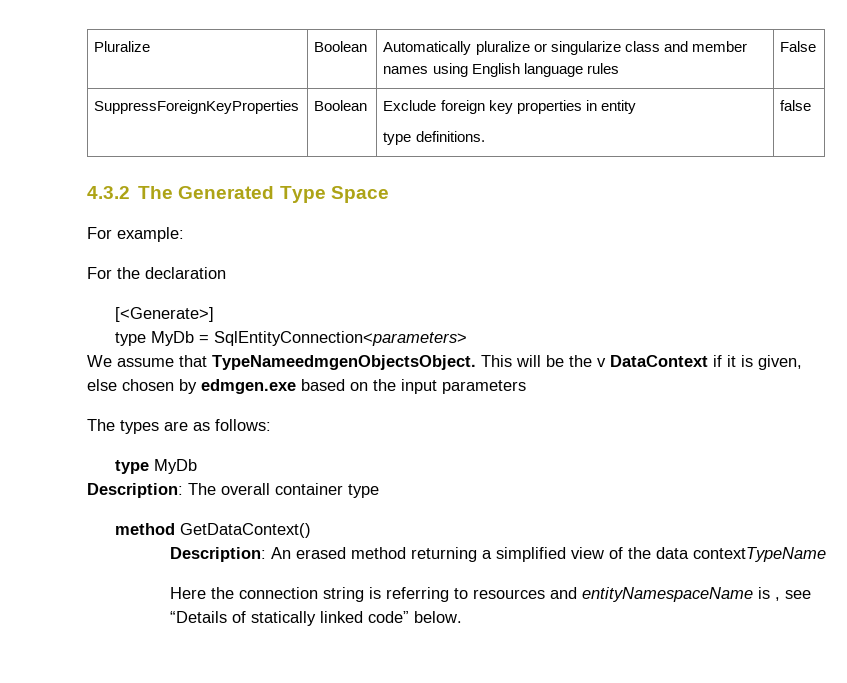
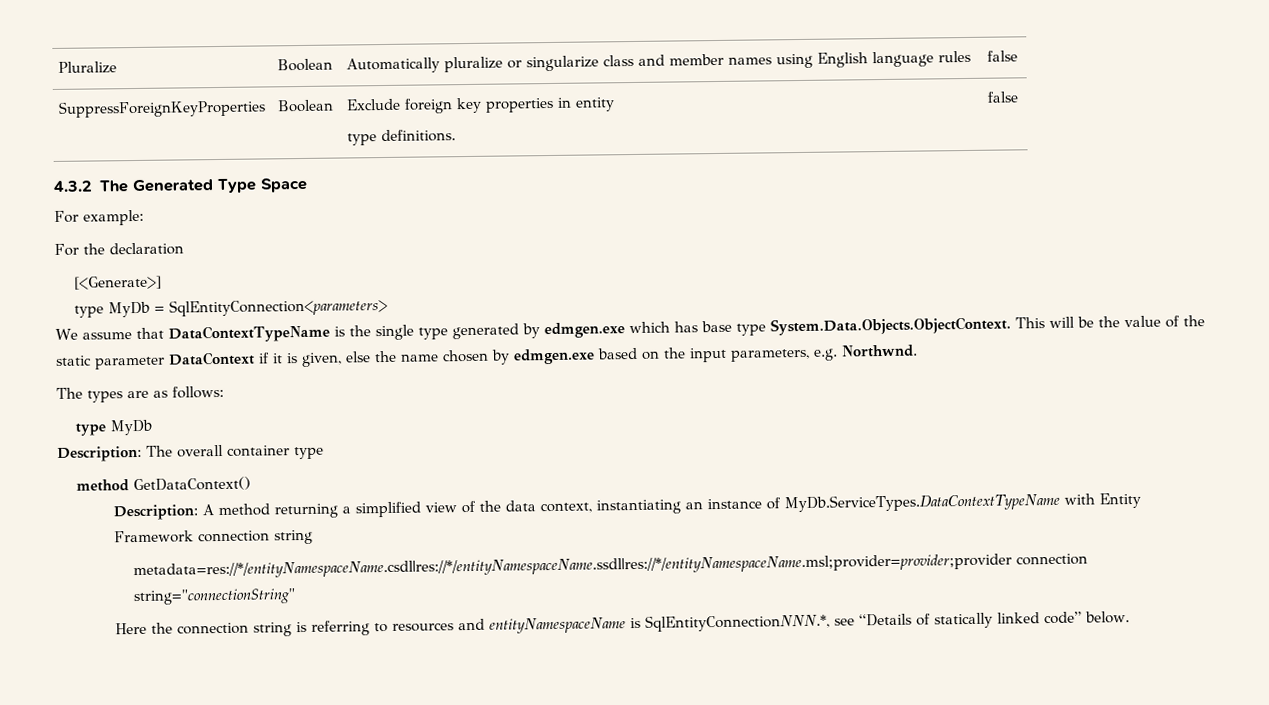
- Pluralize | Boolean | Automatically pluralize or singularize class and member names using English language rules | False
+ Pluralize | Boolean | Automatically pluralize or singularize class and member names using English language rules | false
- We assume that TypeNameedmgenObjectsObject. This will be the v DataContext if it is given, else chosen by edmgen.exe based on the input parameters
+ We assume that DataContextTypeName is the single type generated by edmgen.exe which has base type System.Data.Objects.ObjectContext. This will be the value of the static parameter DataContext if it is given, else the name chosen by edmgen.exe based on the input parameters, e.g. Northwnd.
- Description: An erased method returning a simplified view of the data contextTypeName
+ Description: A method returning a simplified view of the data context, instantiating an instance of MyDb.ServiceTypes.DataContextTypeName with Entity Framework connection string
+ metadata=res://*/entityNamespaceName.csdl|res://*/entityNamespaceName.ssdl|res://*/entityNamespaceName.msl;provider=provider;provider connection string="connectionString"
- Here the connection string is referring to resources and entityNamespaceName is , see “Details of statically linked code” below.
+ Here the connection string is referring to resources and entityNamespaceName is SqlEntityConnectionNNN.*, see “Details of statically linked code” below.

